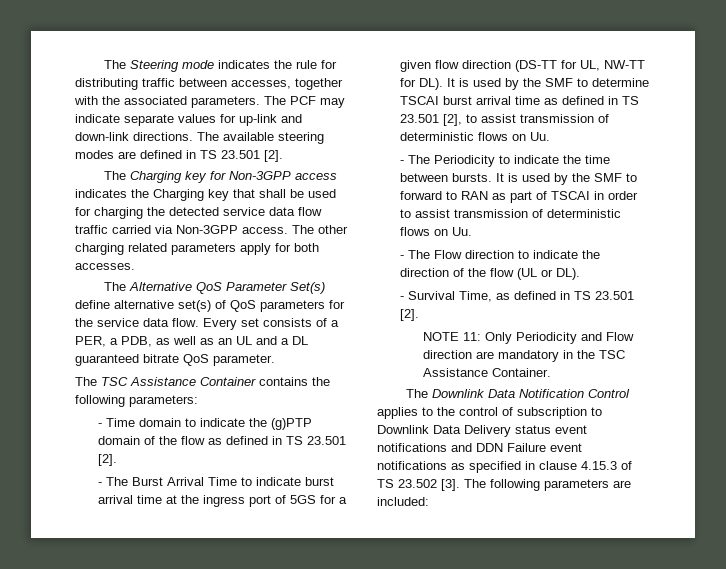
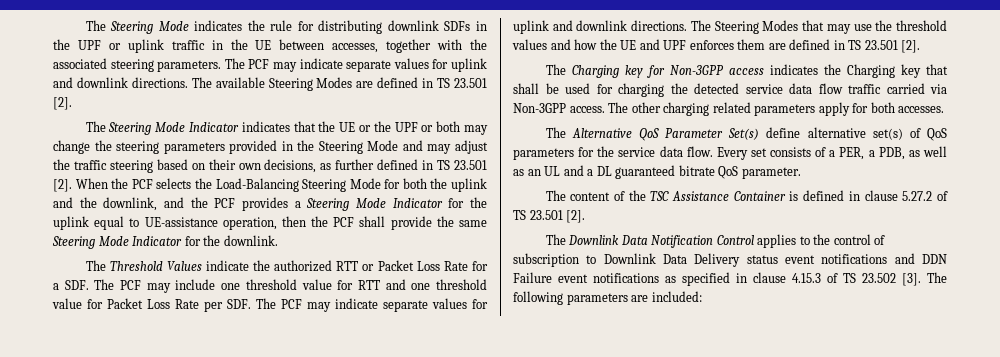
- The Steering mode indicates the rule for distributing traffic between accesses, together with the associated parameters.
+ The Steering Mode indicates the rule for distributing downlink SDFs in the UPF or uplink traffic in the UE between accesses, together with the associated steering parameters.
- The PCF may indicate separate values for up-link and down-link directions. The available steering modes are defined in TS 23.501 [2].
+ The PCF may indicate separate values for uplink and downlink directions. The available Steering Modes are defined in TS 23.501 [2].
+ The Steering Mode Indicator indicates that the UE or the UPF or both may change the steering parameters provided in the Steering Mode and may adjust the traffic steering based on their own decisions, as further defined in TS 23.501 [2]. When the PCF selects the Load-Balancing Steering Mode for both the uplink and the downlink, and the PCF provides a Steering Mode Indicator for the uplink equal to UE-assistance operation, then the PCF shall provide the same Steering Mode Indicator for the downlink.
+ The Threshold Values indicate the authorized RTT or Packet Loss Rate for a SDF. The PCF may include one threshold value for RTT and one threshold value for Packet Loss Rate per SDF. The PCF may indicate separate values for uplink and downlink directions. The Steering Modes that may use the threshold values and how the UE and UPF enforces them are defined in TS 23.501 [2].
- The TSC Assistance Container contains the following parameters:
- - Time domain to indicate the (g)PTP domain of the flow as defined in TS 23.501 [2].
- - The Burst Arrival Time to indicate burst arrival time at the ingress port of 5GS for a given flow direction (DS-TT for UL, NW-TT for DL). It is used by the SMF to determine TSCAI burst arrival time as defined in TS 23.501 [2], to assist transmission of deterministic flows on Uu.
- - The Periodicity to indicate the time between bursts. It is used by the SMF to forward to RAN as part of TSCAI in order to assist transmission of deterministic flows on Uu.
- - The Flow direction to indicate the direction of the flow (UL or DL).
- - Survival Time, as defined in TS 23.501 [2].
- NOTE 11: Only Periodicity and Flow direction are mandatory in the TSC Assistance Container.
+ The content of the TSC Assistance Container is defined in clause 5.27.2 of TS 23.501 [2].

